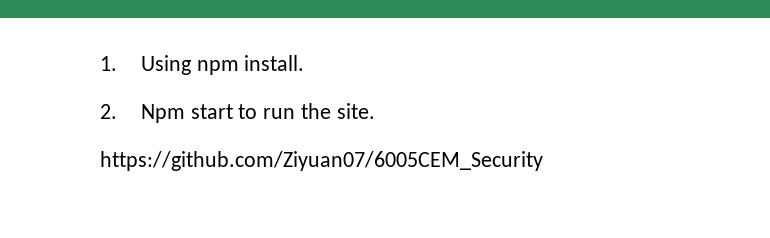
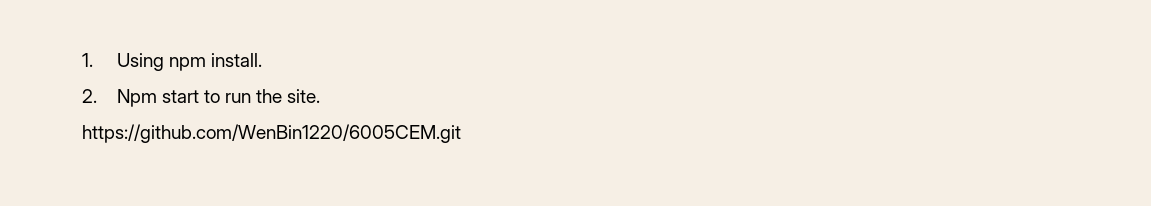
- https://github.com/Ziyuan07/6005CEM_Security
+ https://github.com/WenBin1220/6005CEM.git

